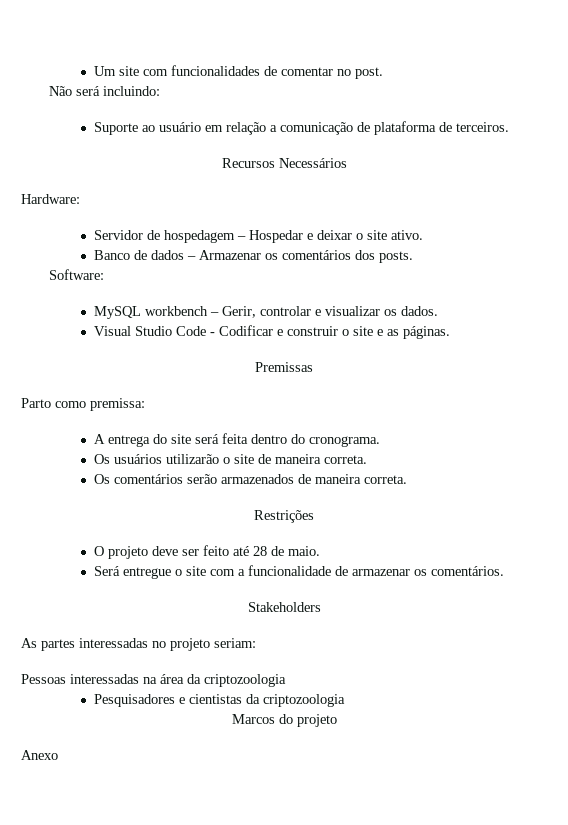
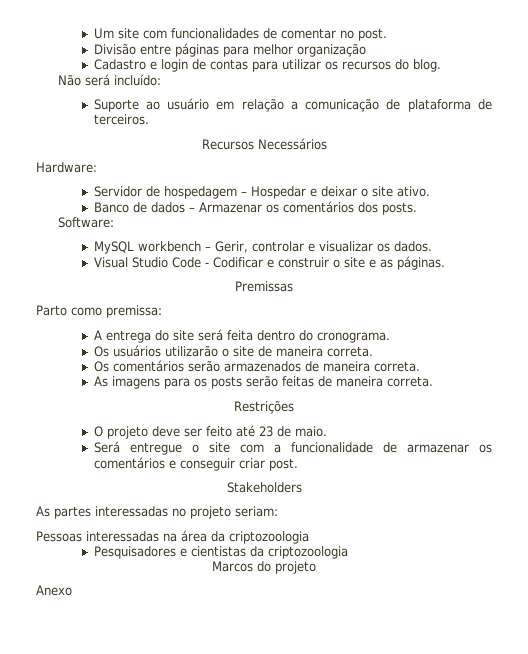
+ Divisão entre páginas para melhor organização
+ Cadastro e login de contas para utilizar os recursos do blog.
- Não será incluindo:
+ Não será incluído:
+ As imagens para os posts serão feitas de maneira correta.
- O projeto deve ser feito até 28 de maio.
+ O projeto deve ser feito até 23 de maio.
- Será entregue o site com a funcionalidade de armazenar os comentários.
+ Será entregue o site com a funcionalidade de armazenar os comentários e conseguir criar post.

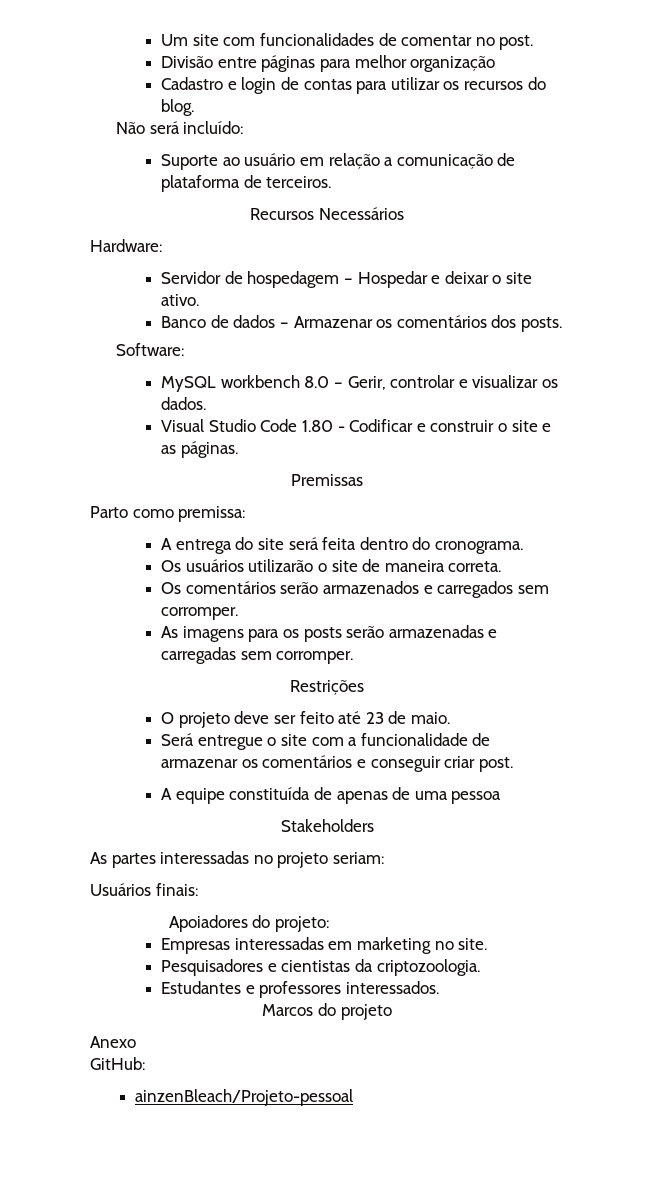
- MySQL workbench – Gerir, controlar e visualizar os dados.
+ MySQL workbench 8.0 – Gerir, controlar e visualizar os dados.
- Visual Studio Code - Codificar e construir o site e as páginas.
+ Visual Studio Code 1.80 - Codificar e construir o site e as páginas.
- Os comentários serão armazenados de maneira correta.
+ Os comentários serão armazenados e carregados sem corromper.
- As imagens para os posts serão feitas de maneira correta.
+ As imagens para os posts serão armazenadas e carregadas sem corromper.
+ A equipe constituída de apenas de uma pessoa
- Pessoas interessadas na área da criptozoologia
+ Usuários finais:
+ Apoiadores do projeto:
+ Empresas interessadas em marketing no site.
- Pesquisadores e cientistas da criptozoologia
+ Pesquisadores e cientistas da criptozoologia.
+ Estudantes e professores interessados.
+ GitHub:
+ ainzenBleach/Projeto-pessoal

